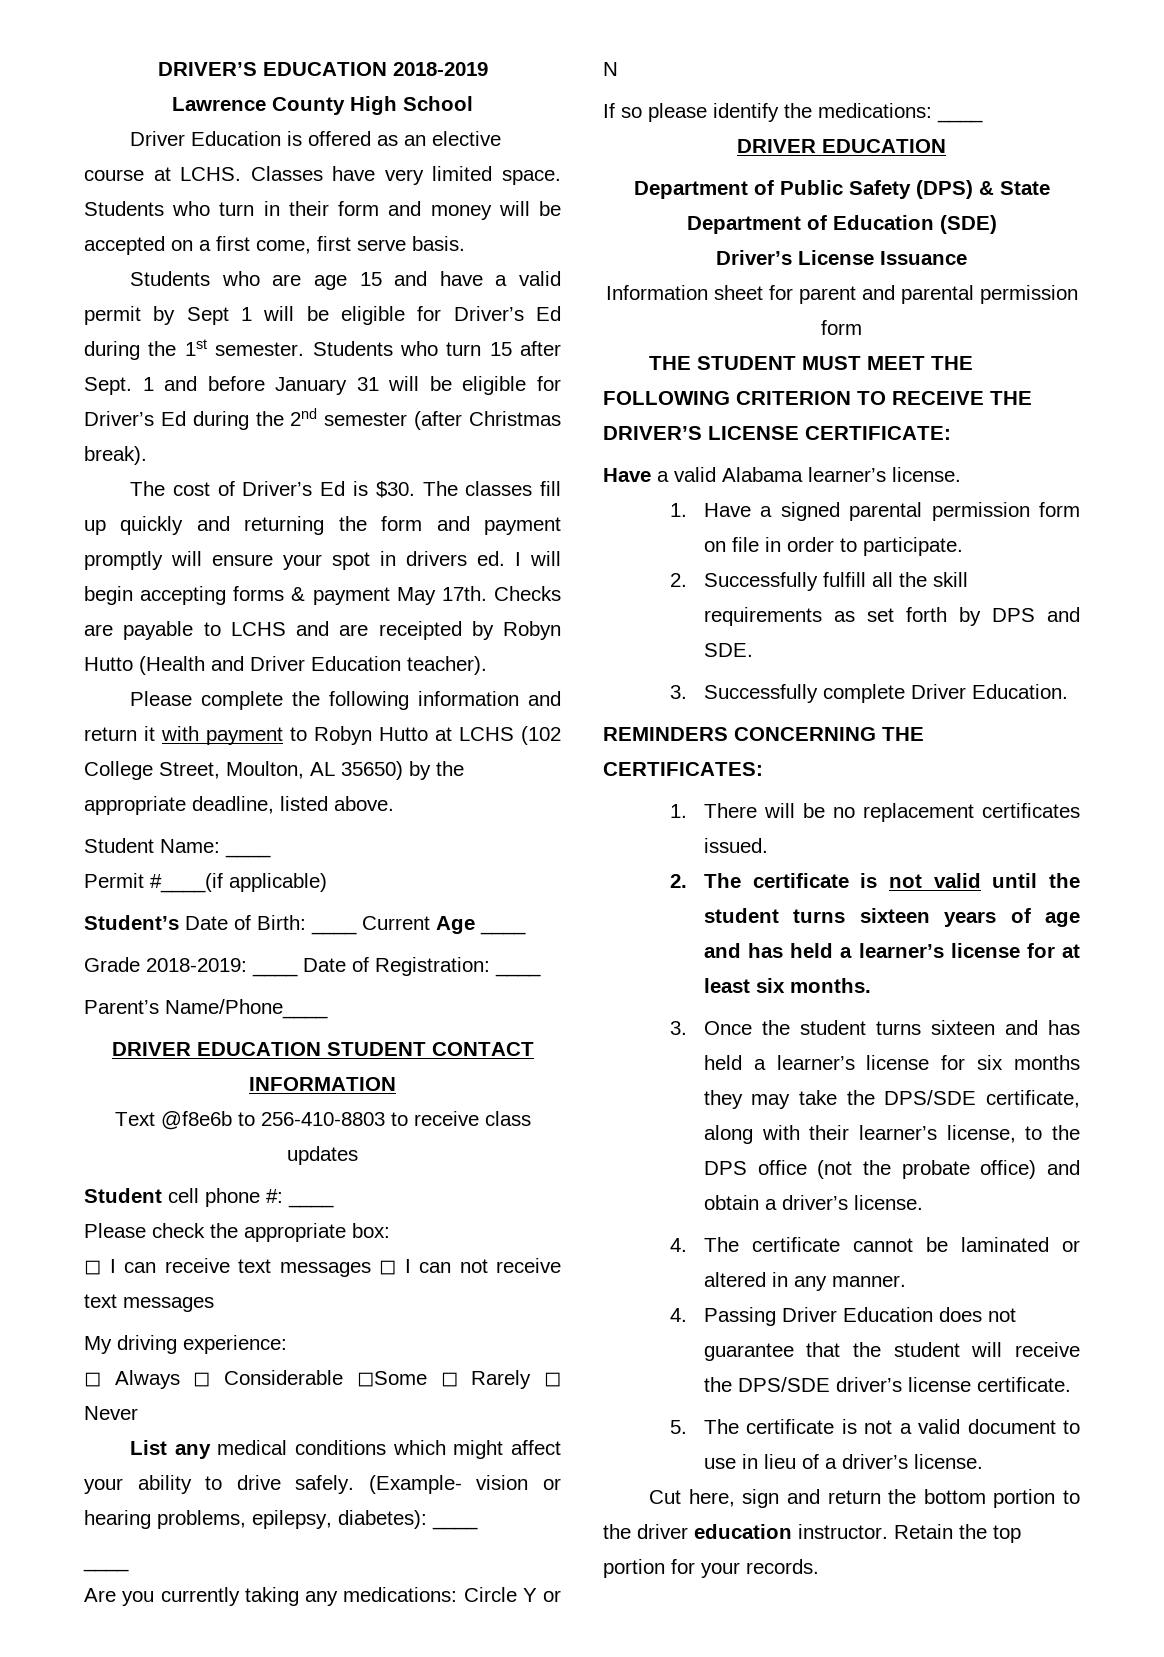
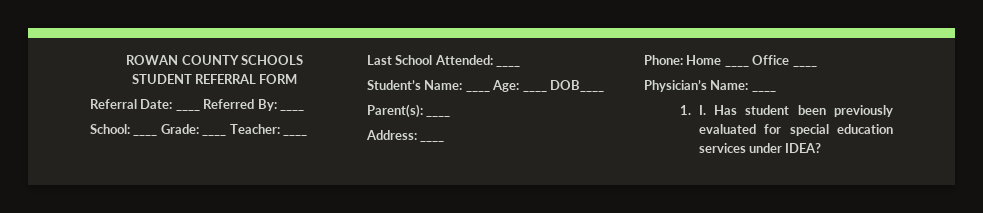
- DRIVER’S EDUCATION 2018-2019
- Lawrence County High School
- Driver Education is offered as an elective course at LCHS. Classes have very limited space. Students who turn in their form and money will be accepted on a first come, first serve basis.
- Students who are age 15 and have a valid permit by Sept 1 will be eligible for Driver’s Ed during the 1st semester. Students who turn 15 after Sept. 1 and before January 31 will be eligible for Driver’s Ed during the 2nd semester (after Christmas break).
- The cost of Driver’s Ed is $30. The classes fill up quickly and returning the form and payment promptly will ensure your spot in drivers ed. I will begin accepting forms & payment May 17th. Checks are payable to LCHS and are receipted by Robyn Hutto (Health and Driver Education teacher).
- Please complete the following information and return it with payment to Robyn Hutto at LCHS (102 College Street, Moulton, AL 35650) by the appropriate deadline, listed above.
- Student Name: ____
- Permit #____(if applicable)
- Student’s Date of Birth: ____ Current Age ____
- Grade 2018-2019: ____ Date of Registration: ____
- Parent’s Name/Phone____
- DRIVER EDUCATION STUDENT CONTACT INFORMATION
- Text @f8e6b to 256-410-8803 to receive class updates
- Student cell phone #: ____
- Please check the appropriate box:
- ◻ I can receive text messages ◻ I can not receive text messages
- My driving experience:
- ◻ Always ◻ Considerable ◻Some ◻ Rarely ◻ Never
- List any medical conditions which might affect your ability to drive safely. (Example- vision or hearing problems, epilepsy, diabetes): ____
- ____
- Are you currently taking any medications: Circle Y or N
- If so please identify the medications: ____
- DRIVER EDUCATION
- Department of Public Safety (DPS) & State Department of Education (SDE)
- Driver’s License Issuance
- Information sheet for parent and parental permission form
- THE STUDENT MUST MEET THE FOLLOWING CRITERION TO RECEIVE THE DRIVER’S LICENSE CERTIFICATE:
- Have a valid Alabama learner’s license.
- 1. Have a signed parental permission form on file in order to participate.
- 2. Successfully fulfill all the skill requirements as set forth by DPS and SDE.
- 3. Successfully complete Driver Education.
- REMINDERS CONCERNING THE CERTIFICATES:
- 1. There will be no replacement certificates issued.
- 2. The certificate is not valid until the student turns sixteen years of age and has held a learner’s license for at least six months.
- 3. Once the student turns sixteen and has held a learner’s license for six months they may take the DPS/SDE certificate, along with their learner’s license, to the DPS office (not the probate office) and obtain a driver’s license.
- 4. The certificate cannot be laminated or altered in any manner.
- 4. Passing Driver Education does not guarantee that the student will receive the DPS/SDE driver’s license certificate.
- 5. The certificate is not a valid document to use in lieu of a driver’s license.
- Cut here, sign and return the bottom portion to the driver education instructor. Retain the top portion for your records.
+ ROWAN COUNTY SCHOOLS
+ STUDENT REFERRAL FORM
+ Referral Date: ____ Referred By: ____
+ School: ____ Grade: ____ Teacher: ____
+ Last School Attended: ____
+ Student’s Name: ____ Age: ____ DOB____
+ Parent(s): ____
+ Address: ____
+ Phone: Home ____ Office ____
+ Physician’s Name: ____
+ 1. I. Has student been previously evaluated for special education services under IDEA?

